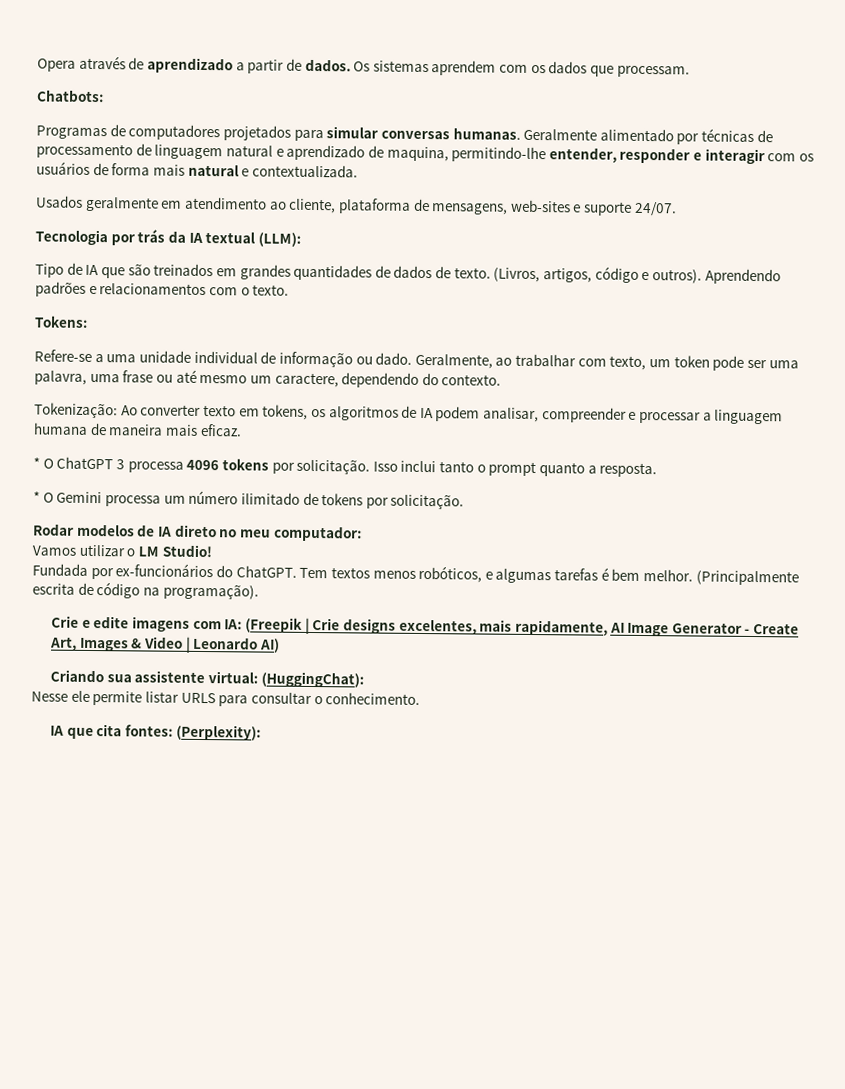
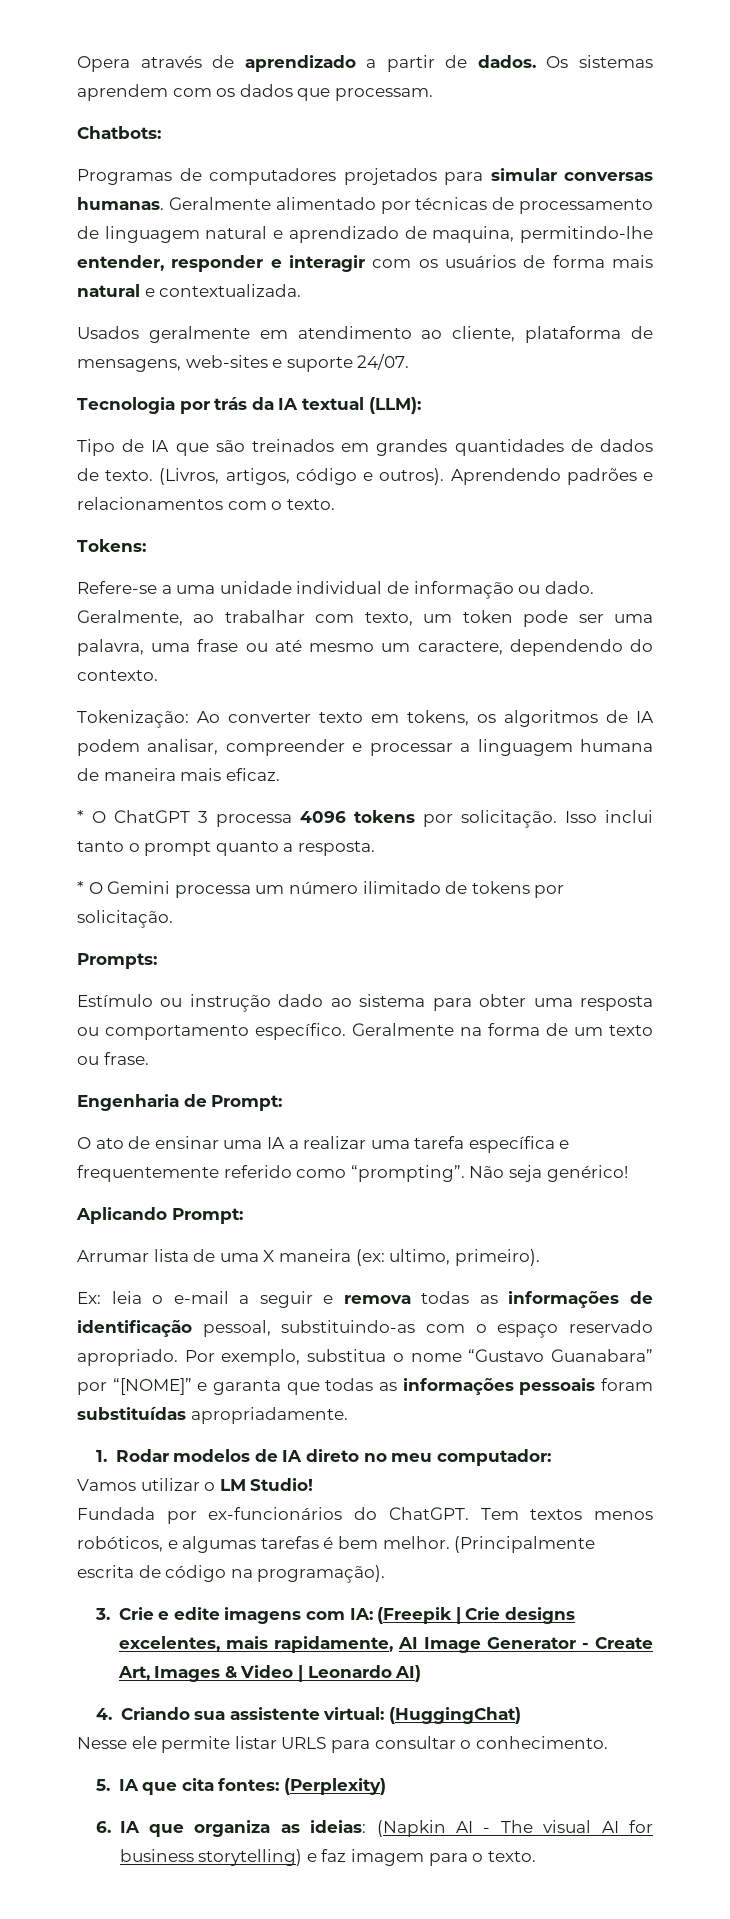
- Rodar modelos de IA direto no meu computador:
+ Prompts:
+ Estímulo ou instrução dado ao sistema para obter uma resposta ou comportamento específico. Geralmente na forma de um texto ou frase.
+ Engenharia de Prompt:
+ O ato de ensinar uma IA a realizar uma tarefa específica e frequentemente referido como “prompting”. Não seja genérico!
+ Aplicando Prompt:
+ Arrumar lista de uma X maneira (ex: ultimo, primeiro).
+ Ex: leia o e-mail a seguir e remova todas as informações de identificação pessoal, substituindo-as com o espaço reservado apropriado. Por exemplo, substitua o nome “Gustavo Guanabara” por “[NOME]” e garanta que todas as informações pessoais foram substituídas apropriadamente.
+ 1. Rodar modelos de IA direto no meu computador:
- Crie e edite imagens com IA: (Freepik | Crie designs excelentes, mais rapidamente, AI Image Generator - Create Art, Images & Video | Leonardo AI)
+ 3. Crie e edite imagens com IA: (Freepik | Crie designs excelentes, mais rapidamente, AI Image Generator - Create Art, Images & Video | Leonardo AI)
- Criando sua assistente virtual: (HuggingChat):
+ 4. Criando sua assistente virtual: (HuggingChat)
- IA que cita fontes: (Perplexity):
+ 5. IA que cita fontes: (Perplexity)
+ 6. IA que organiza as ideias: (Napkin AI - The visual AI for business storytelling) e faz imagem para o texto.

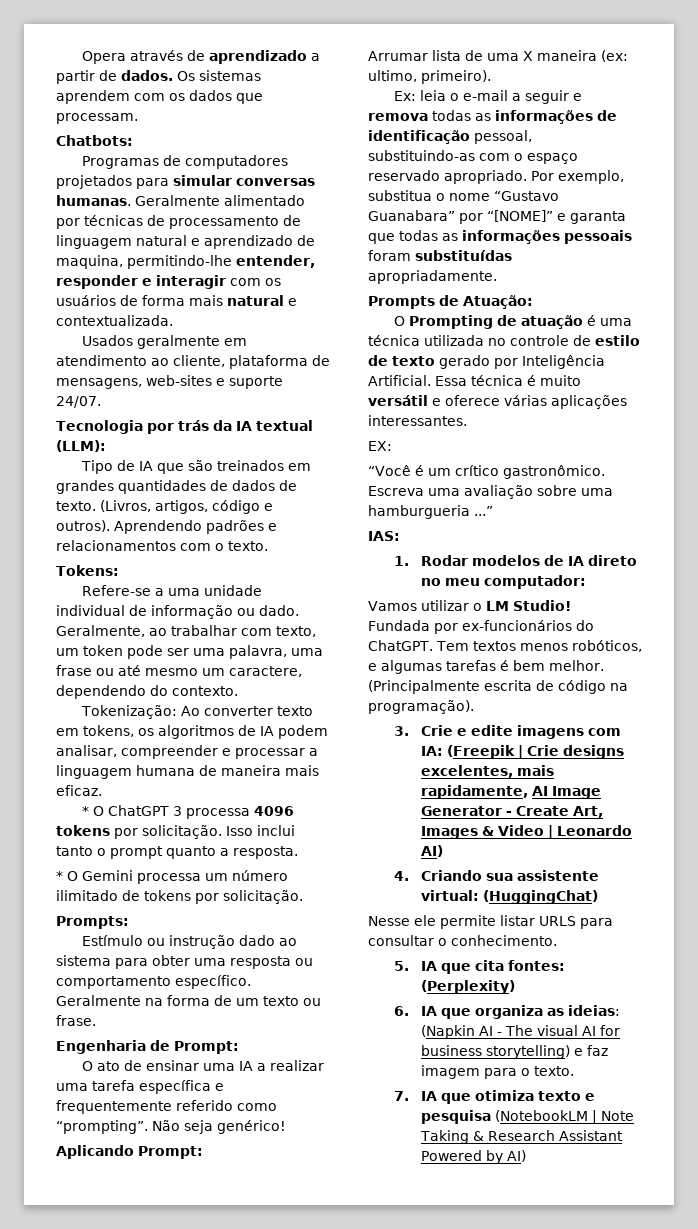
+ Prompts de Atuação:
+ O Prompting de atuação é uma técnica utilizada no controle de estilo de texto gerado por Inteligência Artificial. Essa técnica é muito versátil e oferece várias aplicações interessantes.
+ EX:
+ “Você é um crítico gastronômico. Escreva uma avaliação sobre uma hamburgueria ...”
+ IAS:
+ 7. IA que otimiza texto e pesquisa (NotebookLM | Note Taking & Research Assistant Powered by AI)

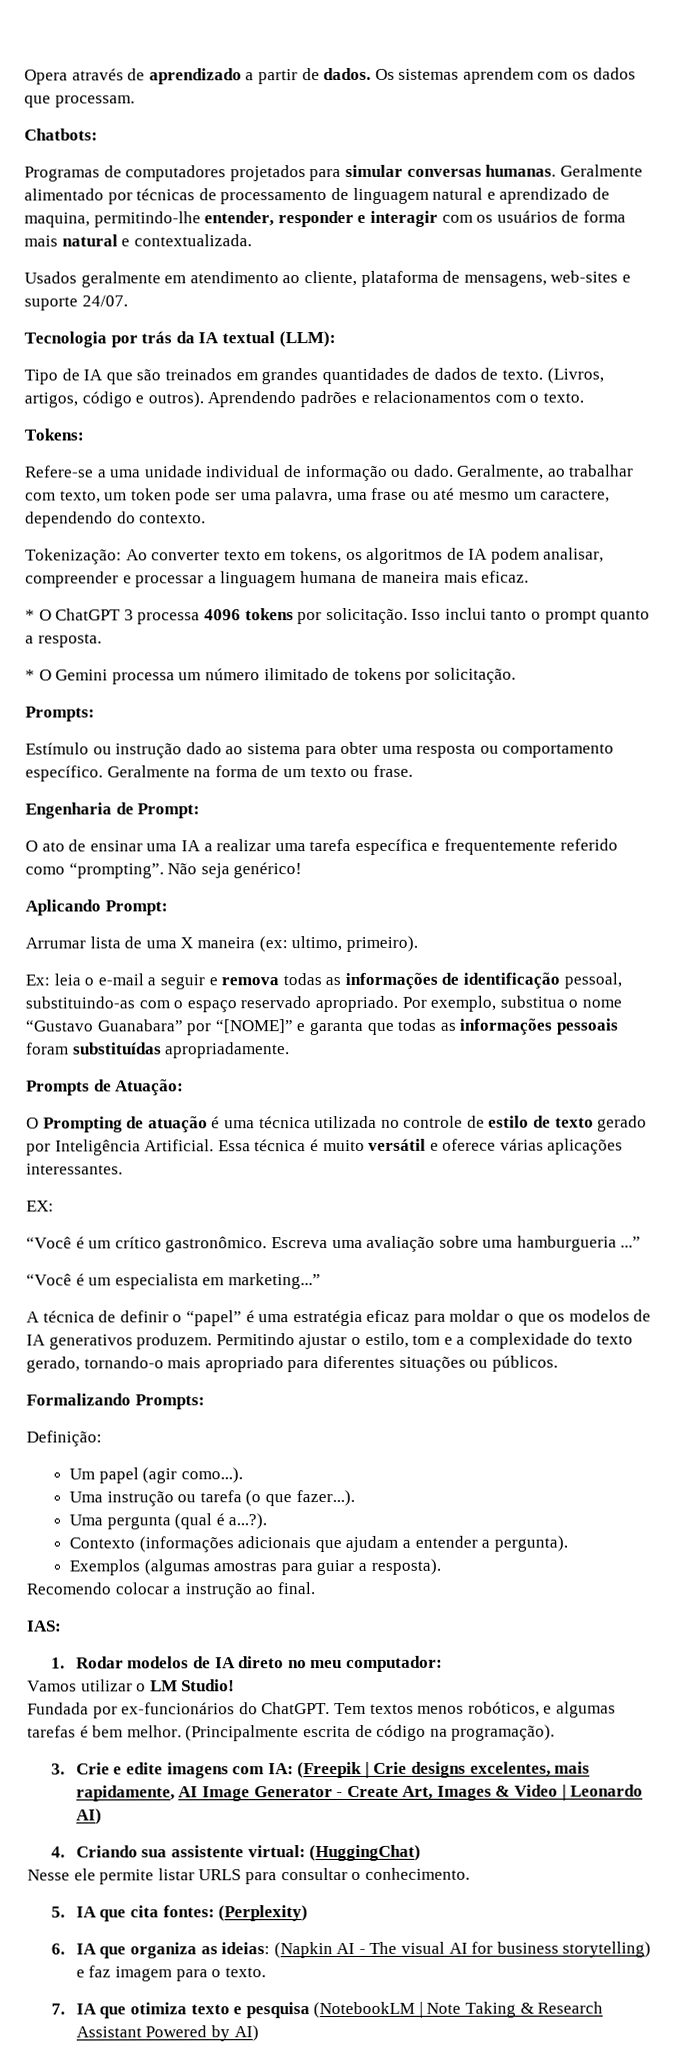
+ “Você é um especialista em marketing...”
+ A técnica de definir o “papel” é uma estratégia eficaz para moldar o que os modelos de IA generativos produzem. Permitindo ajustar o estilo, tom e a complexidade do texto gerado, tornando-o mais apropriado para diferentes situações ou públicos.
+ Formalizando Prompts:
+ Definição:
+ Um papel (agir como...).
+ Uma instrução ou tarefa (o que fazer...).
+ Uma pergunta (qual é a...?).
+ Contexto (informações adicionais que ajudam a entender a pergunta).
+ Exemplos (algumas amostras para guiar a resposta).
+ Recomendo colocar a instrução ao final.

